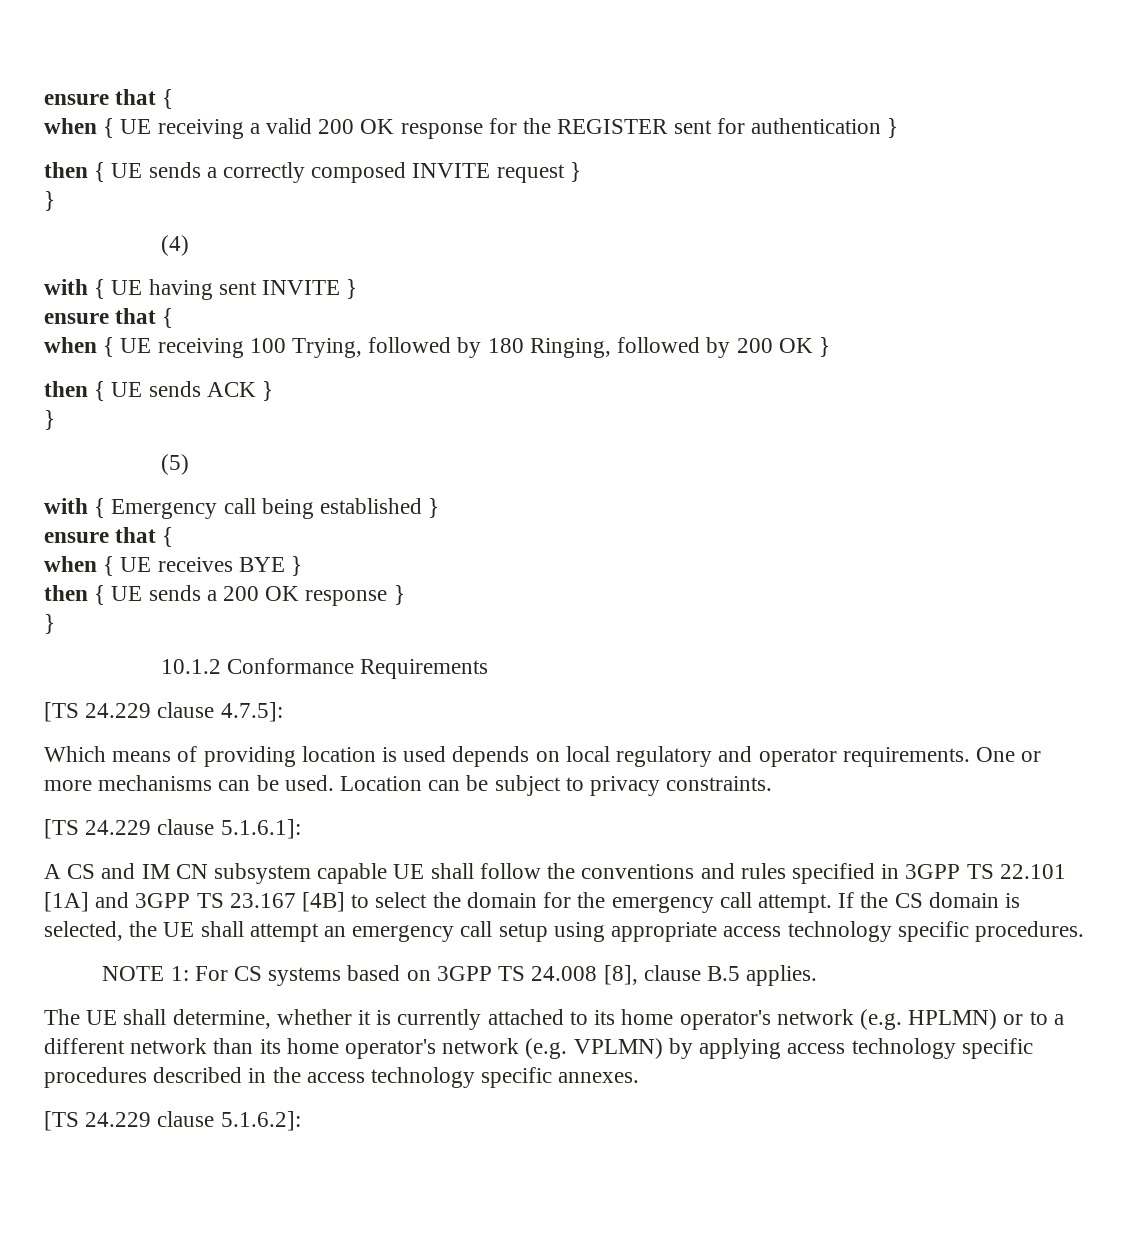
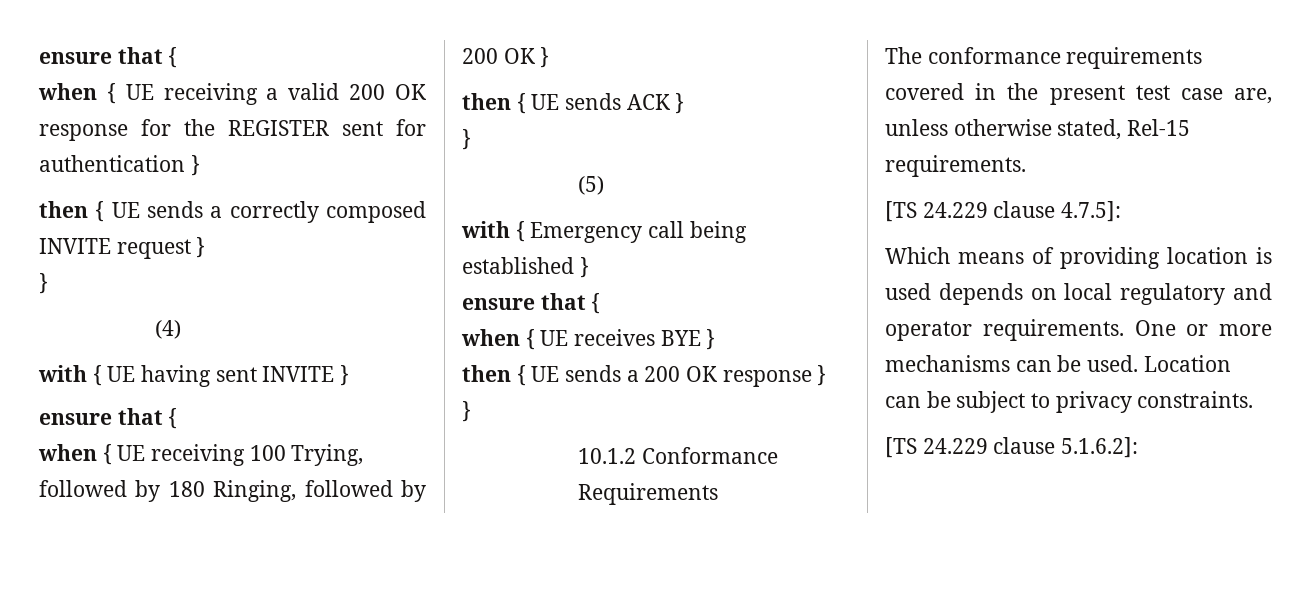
+ The conformance requirements covered in the present test case are, unless otherwise stated, Rel-15 requirements.
- [TS 24.229 clause 5.1.6.1]:
- A CS and IM CN subsystem capable UE shall follow the conventions and rules specified in 3GPP TS 22.101 [1A] and 3GPP TS 23.167 [4B] to select the domain for the emergency call attempt. If the CS domain is selected, the UE shall attempt an emergency call setup using appropriate access technology specific procedures.
- NOTE 1: For CS systems based on 3GPP TS 24.008 [8], clause B.5 applies.
- The UE shall determine, whether it is currently attached to its home operator's network (e.g. HPLMN) or to a different network than its home operator's network (e.g. VPLMN) by applying access technology specific procedures described in the access technology specific annexes.

